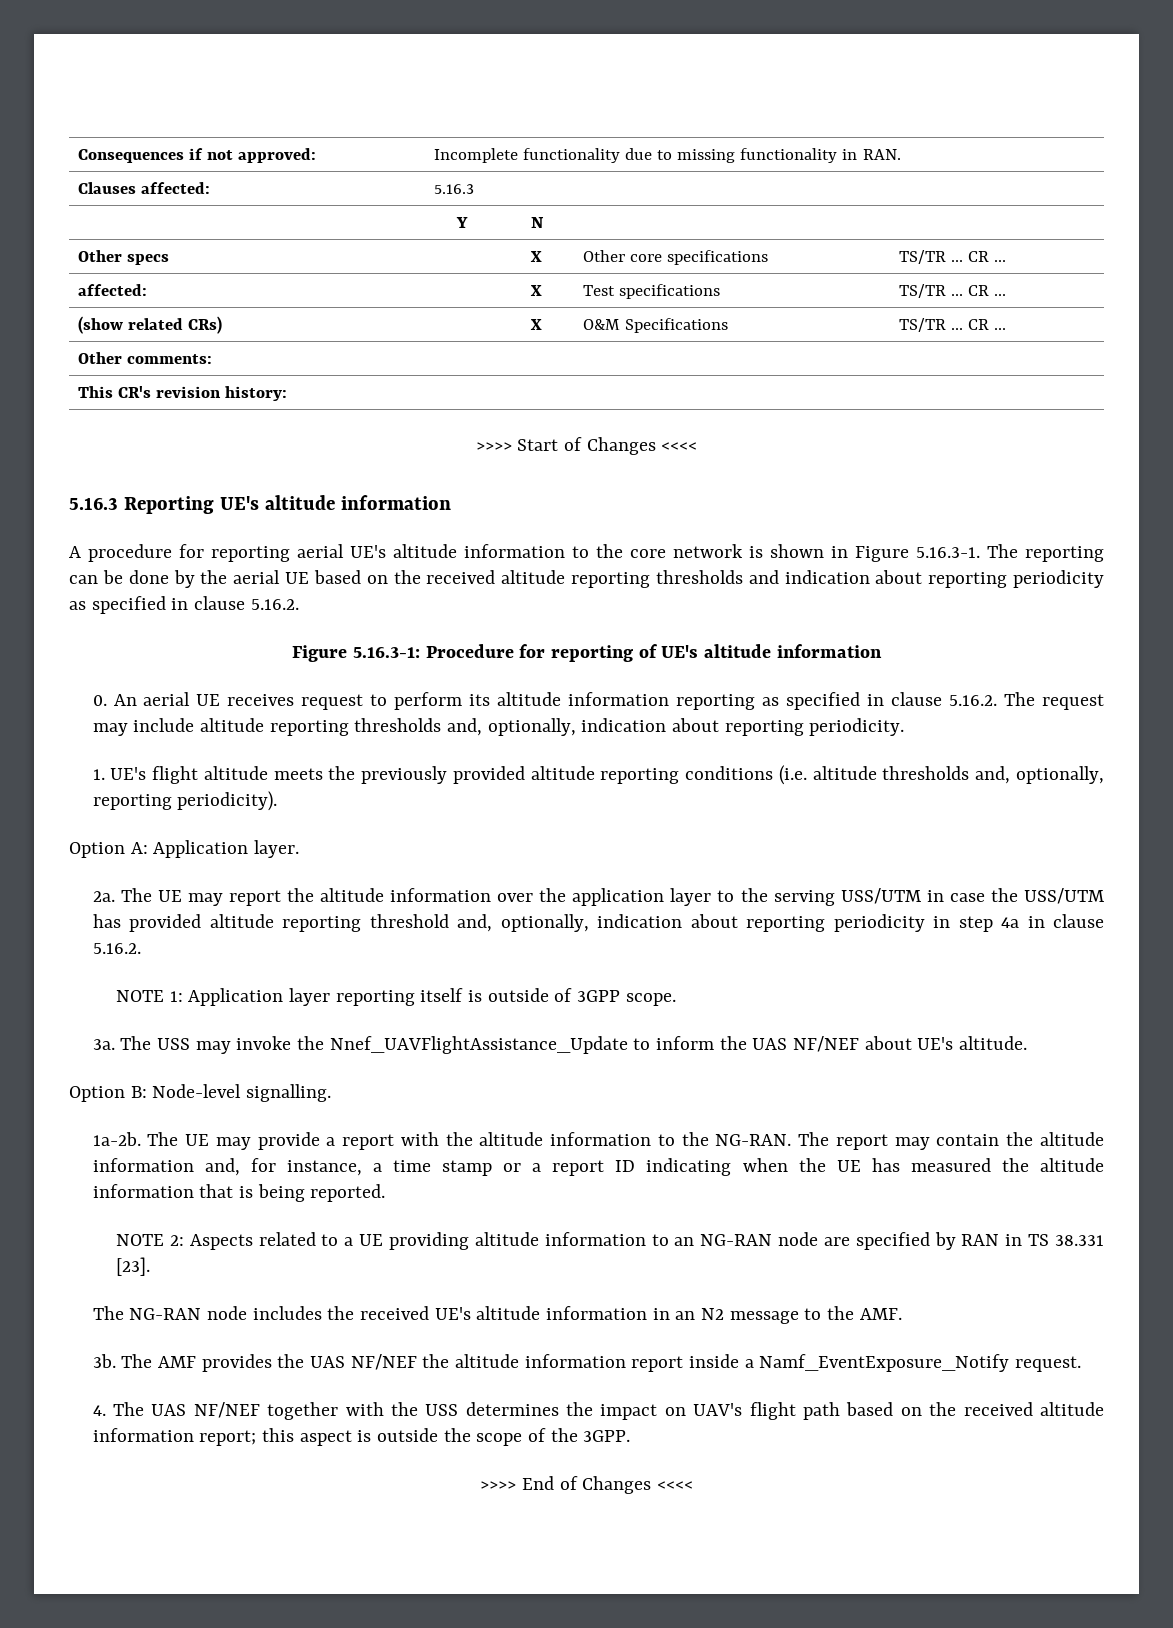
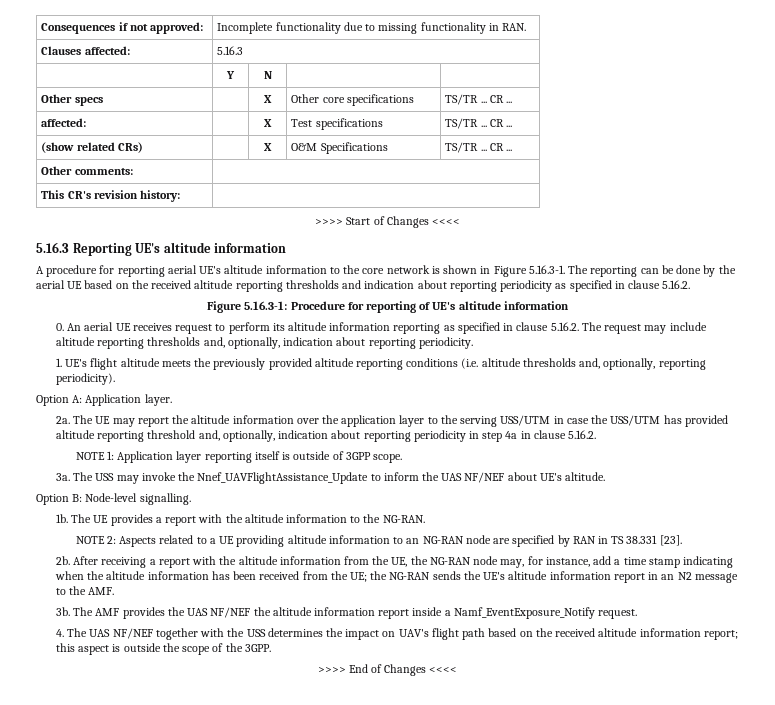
- 1a-2b. The UE may provide a report with the altitude information to the NG-RAN. The report may contain the altitude information and, for instance, a time stamp or a report ID indicating when the UE has measured the altitude information that is being reported.
+ 1b. The UE provides a report with the altitude information to the NG-RAN.
- The NG-RAN node includes the received UE's altitude information in an N2 message to the AMF.
+ 2b. After receiving a report with the altitude information from the UE, the NG-RAN node may, for instance, add a time stamp indicating when the altitude information has been received from the UE; the NG-RAN sends the UE's altitude information report in an N2 message to the AMF.

